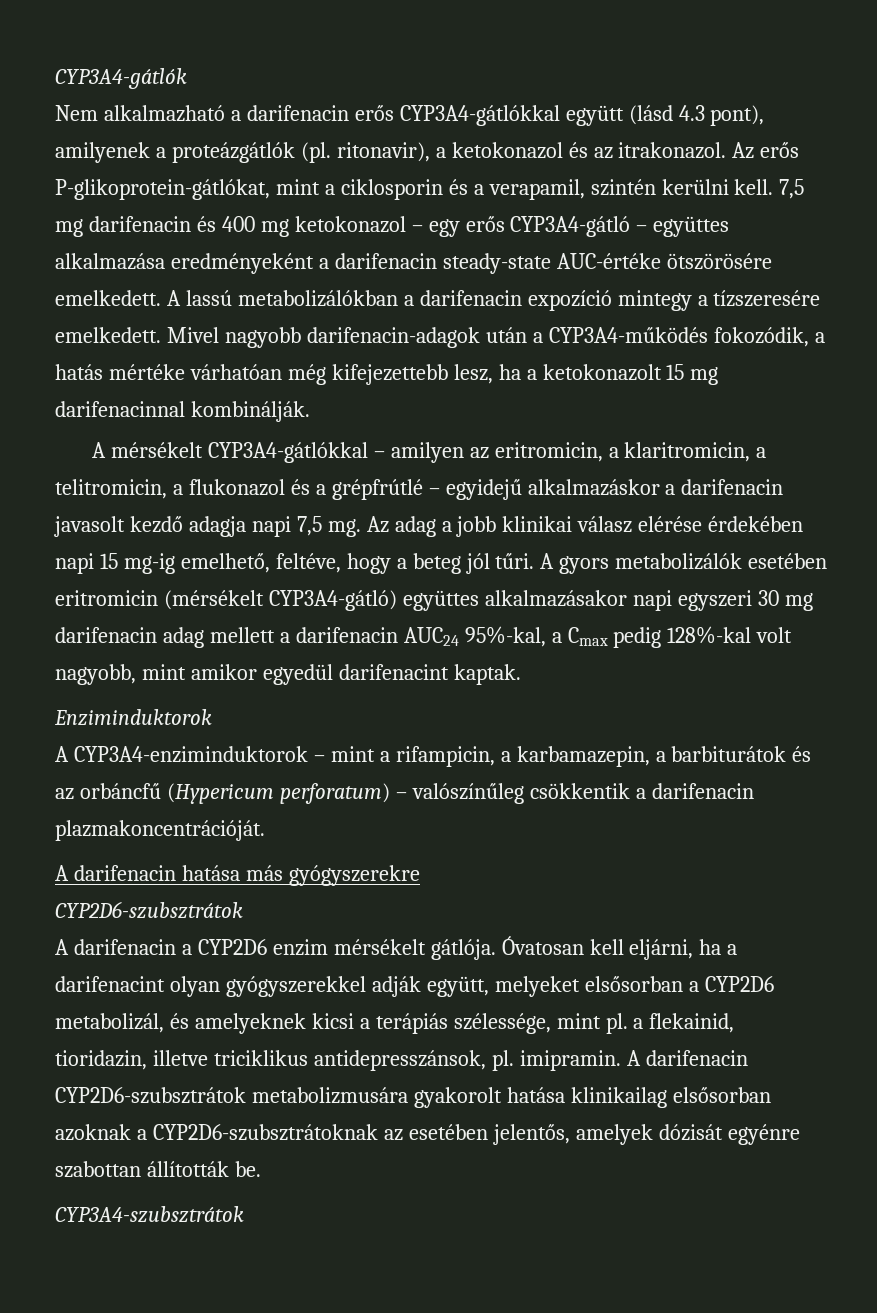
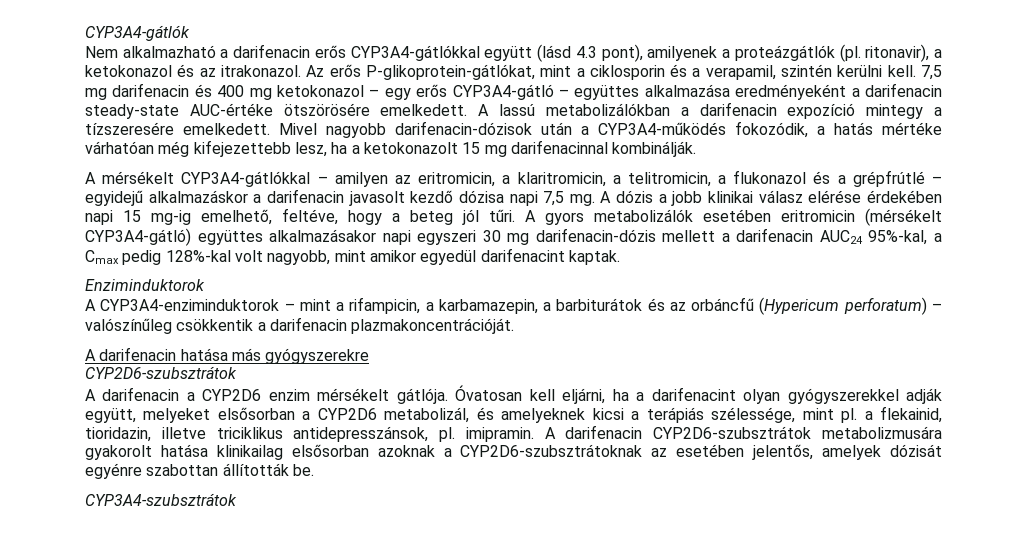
- Mivel nagyobb darifenacin-adagok után a CYP3A4-működés fokozódik, a hatás mértéke várhatóan még kifejezettebb lesz, ha a ketokonazolt 15 mg darifenacinnal kombinálják.
+ Mivel nagyobb darifenacin-dózisok után a CYP3A4-működés fokozódik, a hatás mértéke várhatóan még kifejezettebb lesz, ha a ketokonazolt 15 mg darifenacinnal kombinálják.
- A mérsékelt CYP3A4-gátlókkal – amilyen az eritromicin, a klaritromicin, a telitromicin, a flukonazol és a grépfrútlé – egyidejű alkalmazáskor a darifenacin javasolt kezdő adagja napi 7,5 mg.
+ A mérsékelt CYP3A4-gátlókkal – amilyen az eritromicin, a klaritromicin, a telitromicin, a flukonazol és a grépfrútlé – egyidejű alkalmazáskor a darifenacin javasolt kezdő dózisa napi 7,5 mg.
- Az adag a jobb klinikai válasz elérése érdekében napi 15 mg-ig emelhető, feltéve, hogy a beteg jól tűri.
+ A dózis a jobb klinikai válasz elérése érdekében napi 15 mg-ig emelhető, feltéve, hogy a beteg jól tűri.
- A gyors metabolizálók esetében eritromicin (mérsékelt CYP3A4-gátló) együttes alkalmazásakor napi egyszeri 30 mg darifenacin adag mellett a darifenacin AUC24 95%-kal, a Cmax pedig 128%-kal volt nagyobb, mint amikor egyedül darifenacint kaptak.
+ A gyors metabolizálók esetében eritromicin (mérsékelt CYP3A4-gátló) együttes alkalmazásakor napi egyszeri 30 mg darifenacin-dózis mellett a darifenacin AUC24 95%-kal, a Cmax pedig 128%-kal volt nagyobb, mint amikor egyedül darifenacint kaptak.

